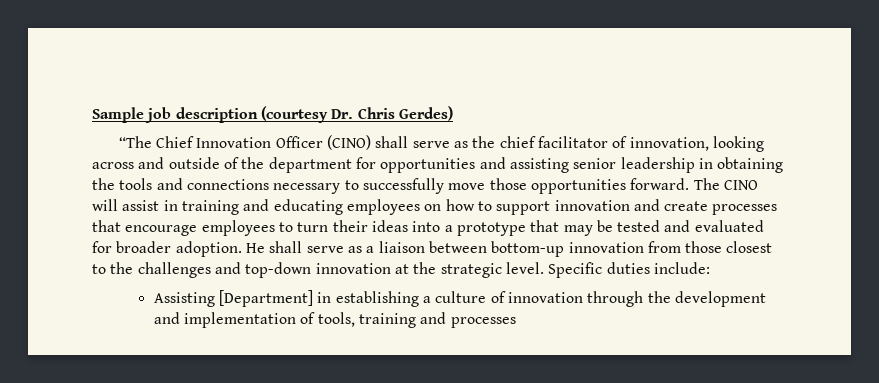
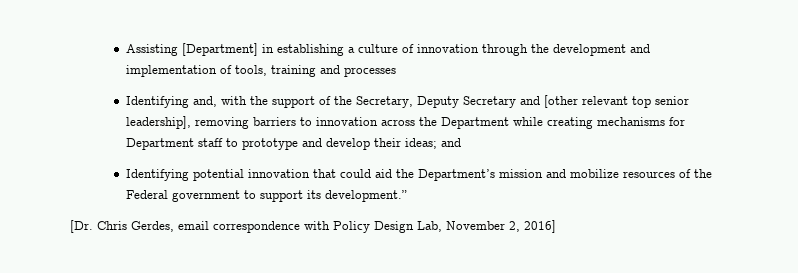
- Sample job description (courtesy Dr. Chris Gerdes)
- “The Chief Innovation Officer (CINO) shall serve as the chief facilitator of innovation, looking across and outside of the department for opportunities and assisting senior leadership in obtaining the tools and connections necessary to successfully move those opportunities forward. The CINO will assist in training and educating employees on how to support innovation and create processes that encourage employees to turn their ideas into a prototype that may be tested and evaluated for broader adoption. He shall serve as a liaison between bottom-up innovation from those closest to the challenges and top-down innovation at the strategic level. Specific duties include:
+ Identifying and, with the support of the Secretary, Deputy Secretary and [other relevant top senior leadership], removing barriers to innovation across the Department while creating mechanisms for Department staff to prototype and develop their ideas; and
+ Identifying potential innovation that could aid the Department’s mission and mobilize resources of the Federal government to support its development.”
+ [Dr. Chris Gerdes, email correspondence with Policy Design Lab, November 2, 2016]

